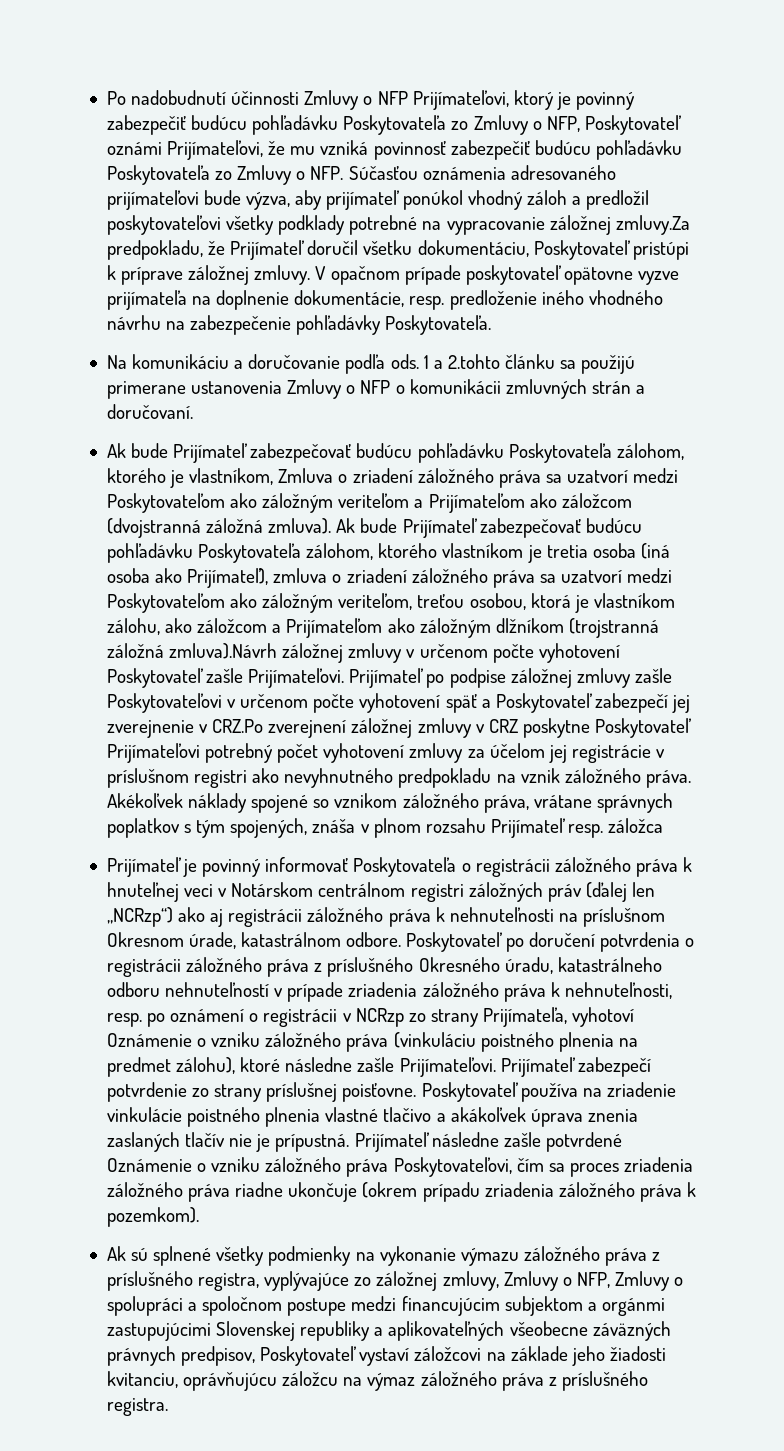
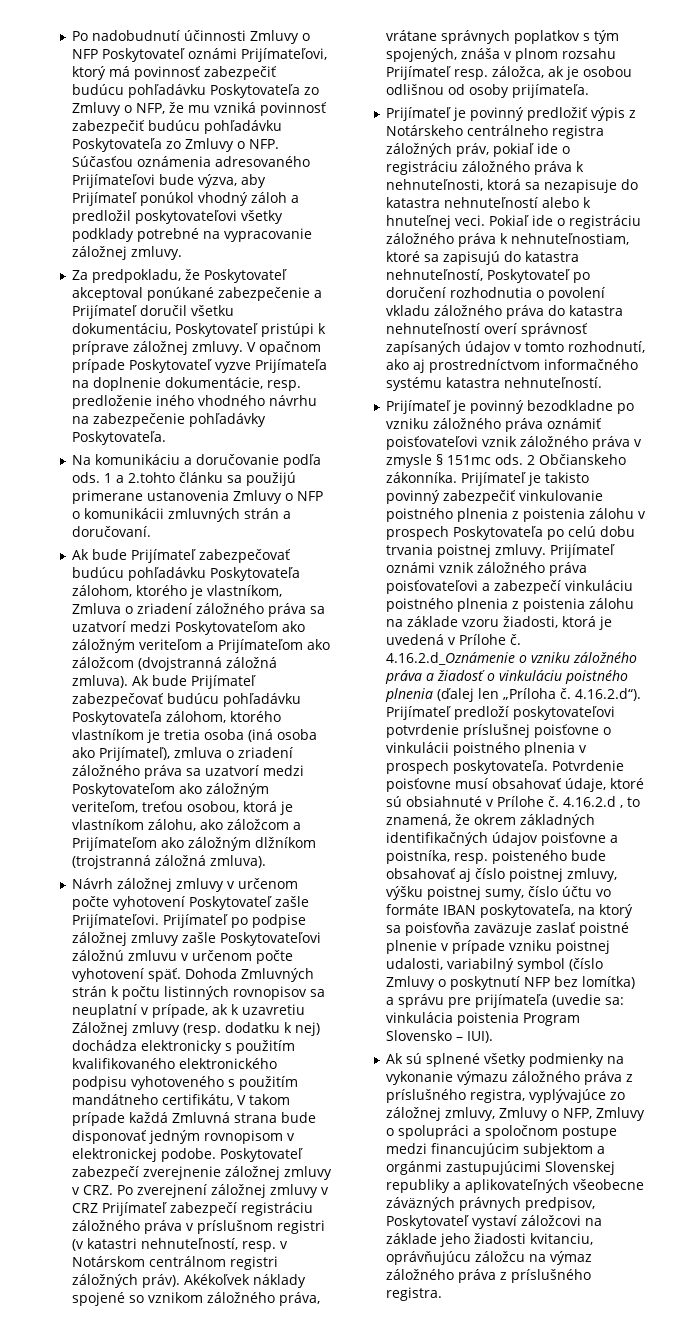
- Po nadobudnutí účinnosti Zmluvy o NFP Prijímateľovi, ktorý je povinný zabezpečiť budúcu pohľadávku Poskytovateľa zo Zmluvy o NFP, Poskytovateľ oznámi Prijímateľovi, že mu vzniká povinnosť zabezpečiť budúcu pohľadávku Poskytovateľa zo Zmluvy o NFP. Súčasťou oznámenia adresovaného prijímateľovi bude výzva, aby prijímateľ ponúkol vhodný záloh a predložil poskytovateľovi všetky podklady potrebné na vypracovanie záložnej zmluvy.Za predpokladu, že Prijímateľ doručil všetku dokumentáciu, Poskytovateľ pristúpi k príprave záložnej zmluvy.
+ Po nadobudnutí účinnosti Zmluvy o NFP Poskytovateľ oznámi Prijímateľovi, ktorý má povinnosť zabezpečiť budúcu pohľadávku Poskytovateľa zo Zmluvy o NFP, že mu vzniká povinnosť zabezpečiť budúcu pohľadávku Poskytovateľa zo Zmluvy o NFP. Súčasťou oznámenia adresovaného Prijímateľovi bude výzva, aby Prijímateľ ponúkol vhodný záloh a predložil poskytovateľovi všetky podklady potrebné na vypracovanie záložnej zmluvy.
+ Za predpokladu, že Poskytovateľ akceptoval ponúkané zabezpečenie a Prijímateľ doručil všetku dokumentáciu, Poskytovateľ pristúpi k príprave záložnej zmluvy.
- V opačnom prípade poskytovateľ opätovne vyzve prijímateľa na doplnenie dokumentácie, resp. predloženie iného vhodného návrhu na zabezpečenie pohľadávky Poskytovateľa.
+ V opačnom prípade Poskytovateľ vyzve Prijímateľa na doplnenie dokumentácie, resp. predloženie iného vhodného návrhu na zabezpečenie pohľadávky Poskytovateľa.
- Ak bude Prijímateľ zabezpečovať budúcu pohľadávku Poskytovateľa zálohom, ktorého vlastníkom je tretia osoba (iná osoba ako Prijímateľ), zmluva o zriadení záložného práva sa uzatvorí medzi Poskytovateľom ako záložným veriteľom, treťou osobou, ktorá je vlastníkom zálohu, ako záložcom a Prijímateľom ako záložným dlžníkom (trojstranná záložná zmluva).Návrh záložnej zmluvy v určenom počte vyhotovení Poskytovateľ zašle Prijímateľovi.
+ Ak bude Prijímateľ zabezpečovať budúcu pohľadávku Poskytovateľa zálohom, ktorého vlastníkom je tretia osoba (iná osoba ako Prijímateľ), zmluva o zriadení záložného práva sa uzatvorí medzi Poskytovateľom ako záložným veriteľom, treťou osobou, ktorá je vlastníkom zálohu, ako záložcom a Prijímateľom ako záložným dlžníkom (trojstranná záložná zmluva).
+ Návrh záložnej zmluvy v určenom počte vyhotovení Poskytovateľ zašle Prijímateľovi.
- Prijímateľ po podpise záložnej zmluvy zašle Poskytovateľovi v určenom počte vyhotovení späť a Poskytovateľ zabezpečí jej zverejnenie v CRZ.Po zverejnení záložnej zmluvy v CRZ poskytne Poskytovateľ Prijímateľovi potrebný počet vyhotovení zmluvy za účelom jej registrácie v príslušnom registri ako nevyhnutného predpokladu na vznik záložného práva.
+ Prijímateľ po podpise záložnej zmluvy zašle Poskytovateľovi záložnú zmluvu v určenom počte vyhotovení späť. Dohoda Zmluvných strán k počtu listinných rovnopisov sa neuplatní v prípade, ak k uzavretiu Záložnej zmluvy (resp. dodatku k nej) dochádza elektronicky s použitím kvalifikovaného elektronického podpisu vyhotoveného s použitím mandátneho certifikátu, V takom prípade každá Zmluvná strana bude disponovať jedným rovnopisom v elektronickej podobe. Poskytovateľ zabezpečí zverejnenie záložnej zmluvy v CRZ. Po zverejnení záložnej zmluvy v CRZ Prijímateľ zabezpečí registráciu záložného práva v príslušnom registri (v katastri nehnuteľností, resp. v Notárskom centrálnom registri záložných práv).
- Akékoľvek náklady spojené so vznikom záložného práva, vrátane správnych poplatkov s tým spojených, znáša v plnom rozsahu Prijímateľ resp. záložca
- Prijímateľ je povinný informovať Poskytovateľa o registrácii záložného práva k hnuteľnej veci v Notárskom centrálnom registri záložných práv (ďalej len „NCRzp“) ako aj registrácii záložného práva k nehnuteľnosti na príslušnom Okresnom úrade, katastrálnom odbore. Poskytovateľ po doručení potvrdenia o registrácii záložného práva z príslušného Okresného úradu, katastrálneho odboru nehnuteľností v prípade zriadenia záložného práva k nehnuteľnosti, resp. po oznámení o registrácii v NCRzp zo strany Prijímateľa, vyhotoví Oznámenie o vzniku záložného práva (vinkuláciu poistného plnenia na predmet zálohu), ktoré následne zašle Prijímateľovi. Prijímateľ zabezpečí potvrdenie zo strany príslušnej poisťovne. Poskytovateľ používa na zriadenie vinkulácie poistného plnenia vlastné tlačivo a akákoľvek úprava znenia zaslaných tlačív nie je prípustná. Prijímateľ následne zašle potvrdené Oznámenie o vzniku záložného práva Poskytovateľovi, čím sa proces zriadenia záložného práva riadne ukončuje (okrem prípadu zriadenia záložného práva k pozemkom).
+ Akékoľvek náklady spojené so vznikom záložného práva, vrátane správnych poplatkov s tým spojených, znáša v plnom rozsahu Prijímateľ resp. záložca, ak je osobou odlišnou od osoby prijímateľa.
+ Prijímateľ je povinný predložiť výpis z Notárskeho centrálneho registra záložných práv, pokiaľ ide o registráciu záložného práva k nehnuteľnosti, ktorá sa nezapisuje do katastra nehnuteľností alebo k hnuteľnej veci. Pokiaľ ide o registráciu záložného práva k nehnuteľnostiam, ktoré sa zapisujú do katastra nehnuteľností, Poskytovateľ po doručení rozhodnutia o povolení vkladu záložného práva do katastra nehnuteľností overí správnosť zapísaných údajov v tomto rozhodnutí, ako aj prostredníctvom informačného systému katastra nehnuteľností.
+ Prijímateľ je povinný bezodkladne po vzniku záložného práva oznámiť poisťovateľovi vznik záložného práva v zmysle § 151mc ods. 2 Občianskeho zákonníka. Prijímateľ je takisto povinný zabezpečiť vinkulovanie poistného plnenia z poistenia zálohu v prospech Poskytovateľa po celú dobu trvania poistnej zmluvy. Prijímateľ oznámi vznik záložného práva poisťovateľovi a zabezpečí vinkuláciu poistného plnenia z poistenia zálohu na základe vzoru žiadosti, ktorá je uvedená v Prílohe č. 4.16.2.d_Oznámenie o vzniku záložného práva a žiadosť o vinkuláciu poistného plnenia (ďalej len „Príloha č. 4.16.2.d“). Prijímateľ predloží poskytovateľovi potvrdenie príslušnej poisťovne o vinkulácii poistného plnenia v prospech poskytovateľa. Potvrdenie poisťovne musí obsahovať údaje, ktoré sú obsiahnuté v Prílohe č. 4.16.2.d , to znamená, že okrem základných identifikačných údajov poisťovne a poistníka, resp. poisteného bude obsahovať aj číslo poistnej zmluvy, výšku poistnej sumy, číslo účtu vo formáte IBAN poskytovateľa, na ktorý sa poisťovňa zaväzuje zaslať poistné plnenie v prípade vzniku poistnej udalosti, variabilný symbol (číslo Zmluvy o poskytnutí NFP bez lomítka) a správu pre prijímateľa (uvedie sa: vinkulácia poistenia Program Slovensko – IUI).

